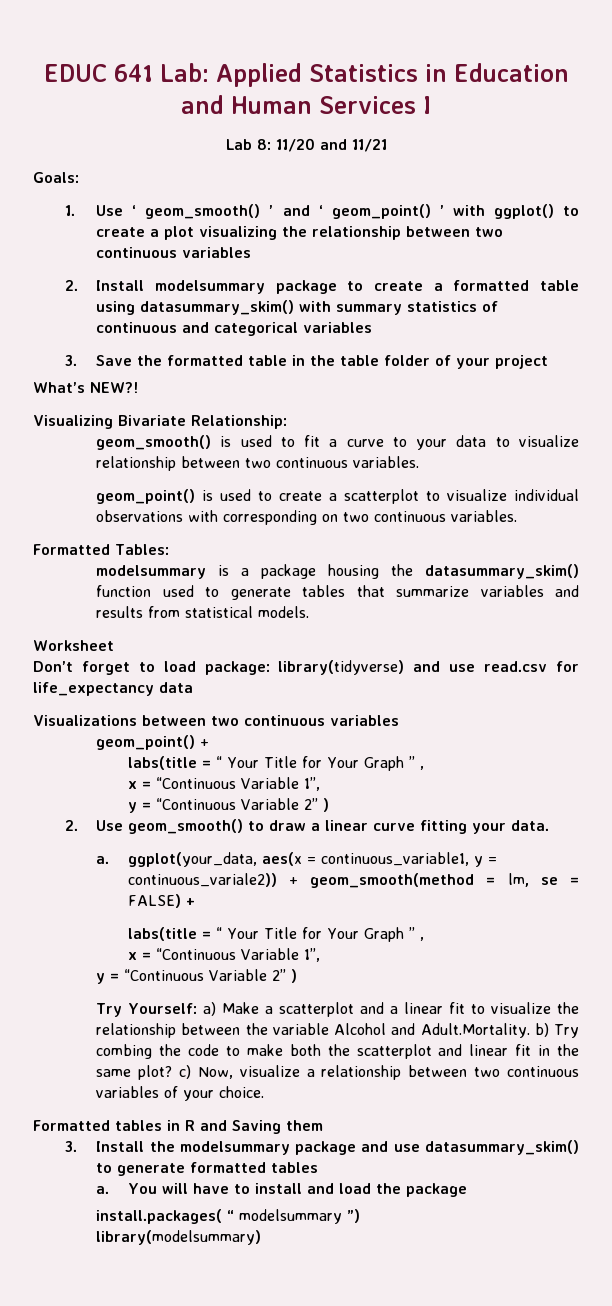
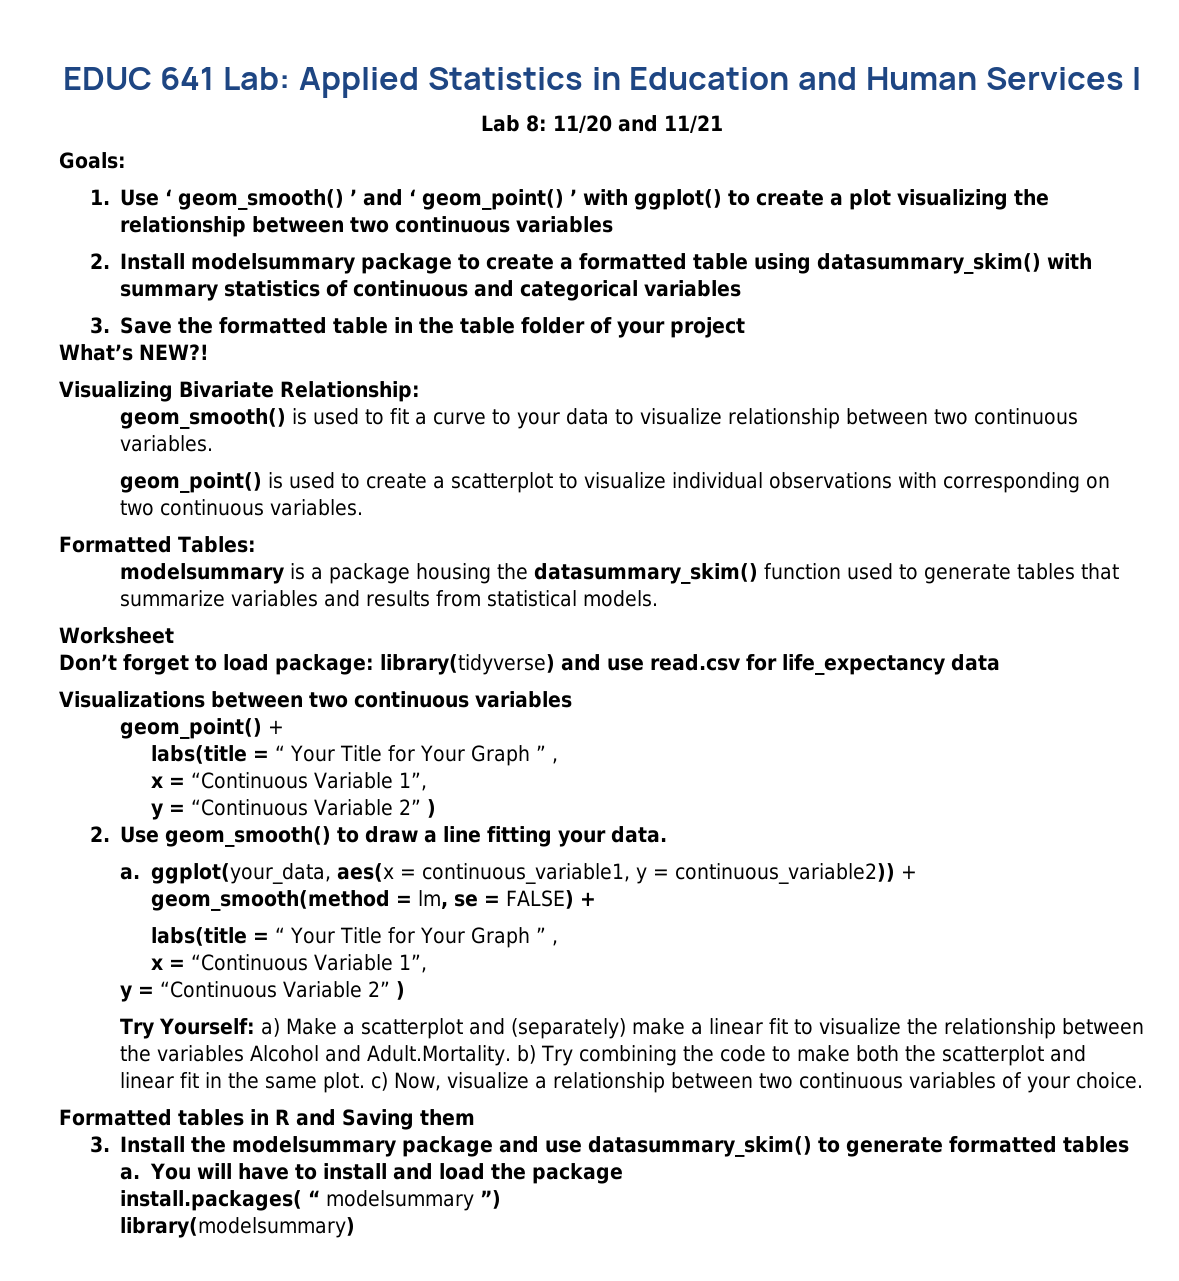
- 2. Use geom_smooth() to draw a linear curve fitting your data.
+ 2. Use geom_smooth() to draw a line fitting your data.
- a. ggplot(your_data, aes(x = continuous_variable1, y = continuous_variale2)) + geom_smooth(method = lm, se = FALSE) +
+ a. ggplot(your_data, aes(x = continuous_variable1, y = continuous_variable2)) + geom_smooth(method = lm, se = FALSE) +
- Try Yourself: a) Make a scatterplot and a linear fit to visualize the relationship between the variable Alcohol and Adult.Mortality. b) Try combing the code to make both the scatterplot and linear fit in the same plot? c) Now, visualize a relationship between two continuous variables of your choice.
+ Try Yourself: a) Make a scatterplot and (separately) make a linear fit to visualize the relationship between the variables Alcohol and Adult.Mortality. b) Try combining the code to make both the scatterplot and linear fit in the same plot. c) Now, visualize a relationship between two continuous variables of your choice.

